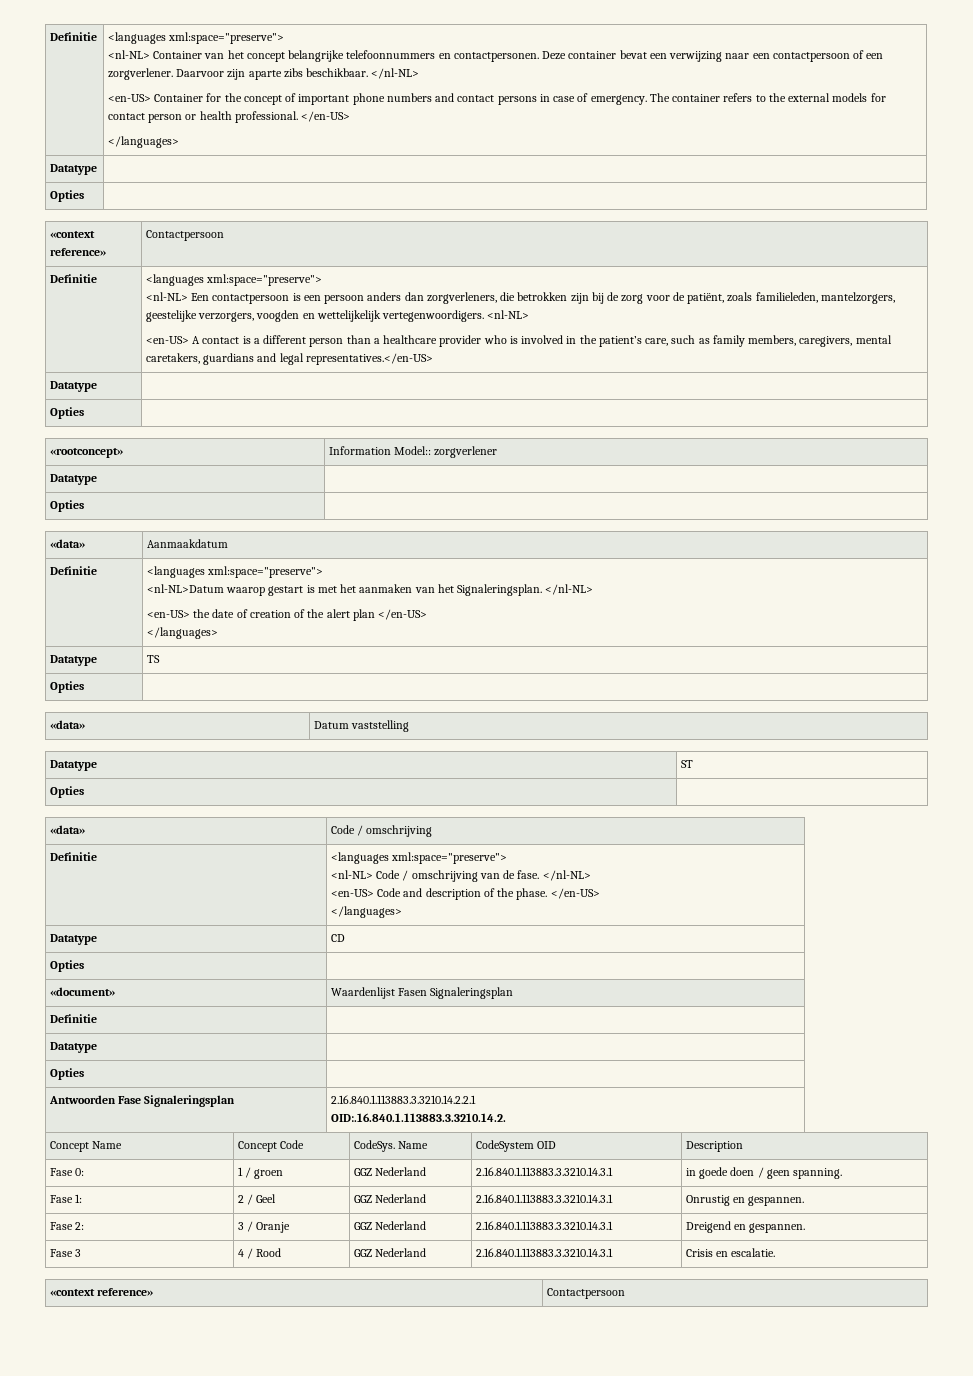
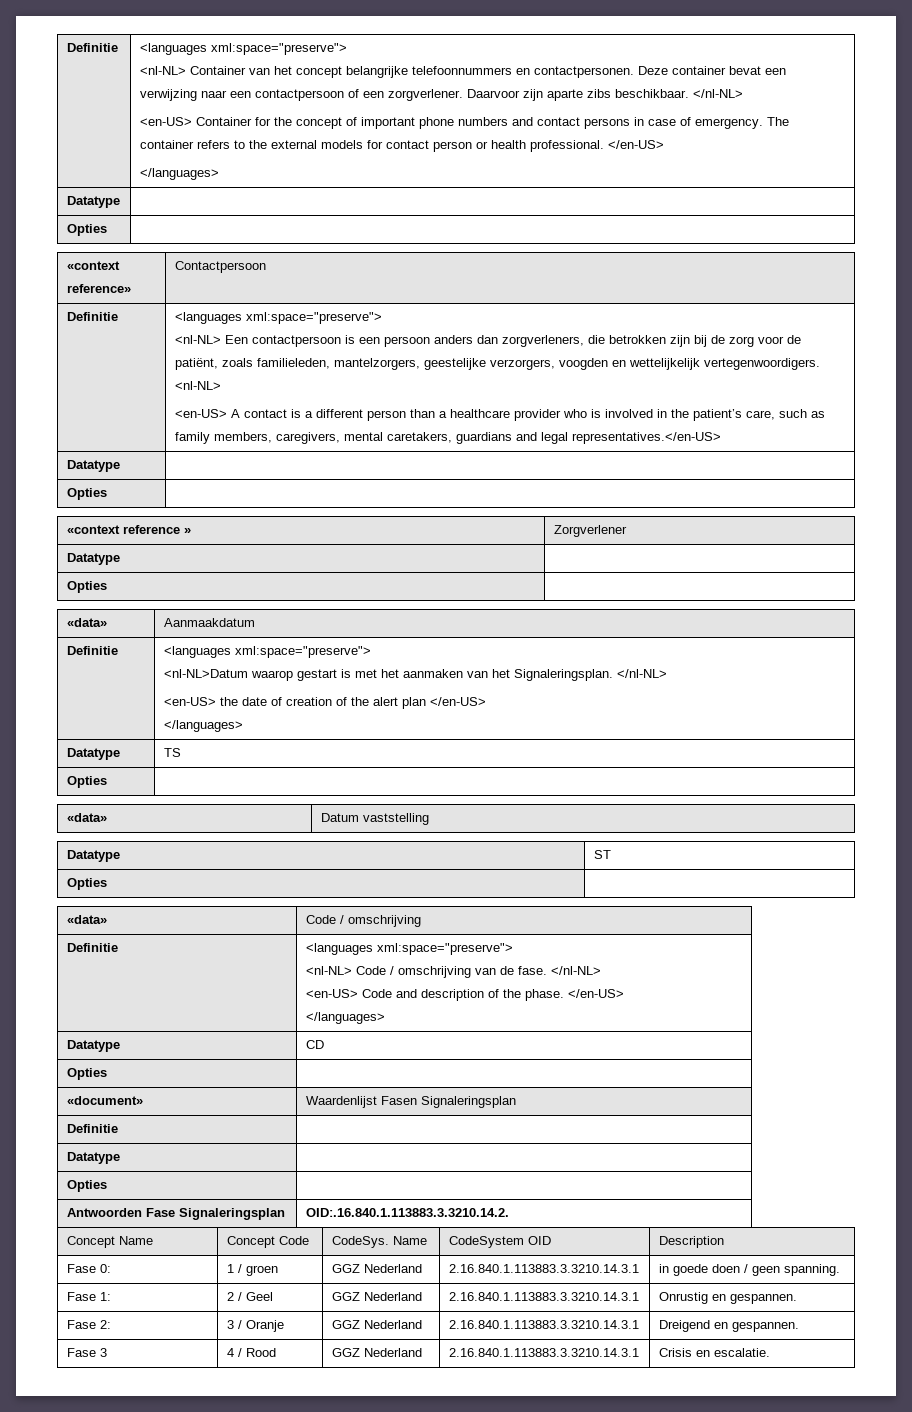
- «rootconcept» | Information Model:: zorgverlener
+ «context reference » | Zorgverlener
- Antwoorden Fase Signaleringsplan | 2.16.840.1.113883.3.3210.14.2.2.1
- OID:.16.840.1.113883.3.3210.14.2.
+ Antwoorden Fase Signaleringsplan | OID:.16.840.1.113883.3.3210.14.2.
  Fase 3 | 4 / Rood | GGZ Nederland | 2.16.840.1.113883.3.3210.14.3.1 | Crisis en escalatie.
- «context reference» | Contactpersoon

